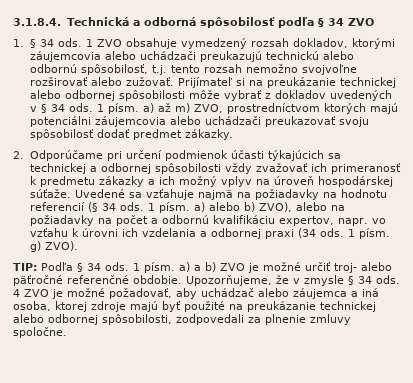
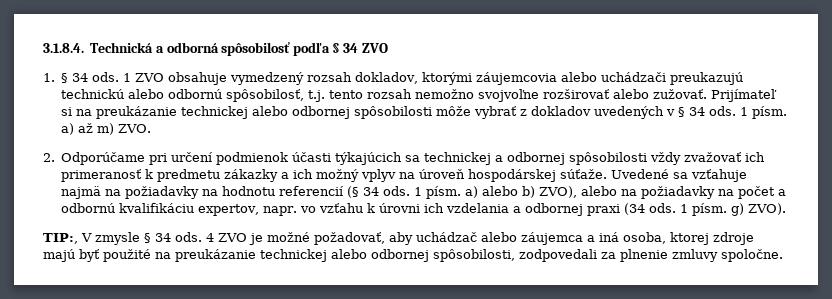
- 1 písm. a) až m) ZVO, prostredníctvom ktorých majú potenciálni záujemcovia alebo uchádzači preukazovať svoju spôsobilosť dodať predmet zákazky.
+ 1 písm. a) až m) ZVO.
- TIP: Podľa § 34 ods. 1 písm. a) a b) ZVO je možné určiť troj- alebo päťročné referenčné obdobie. Upozorňujeme, že v zmysle § 34 ods.
+ TIP:, V zmysle § 34 ods.

